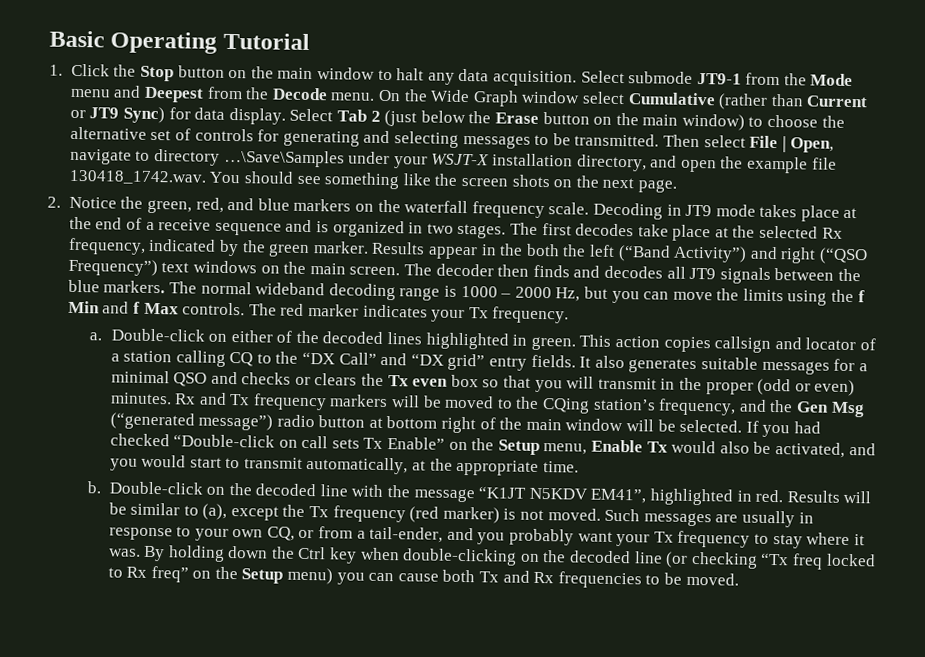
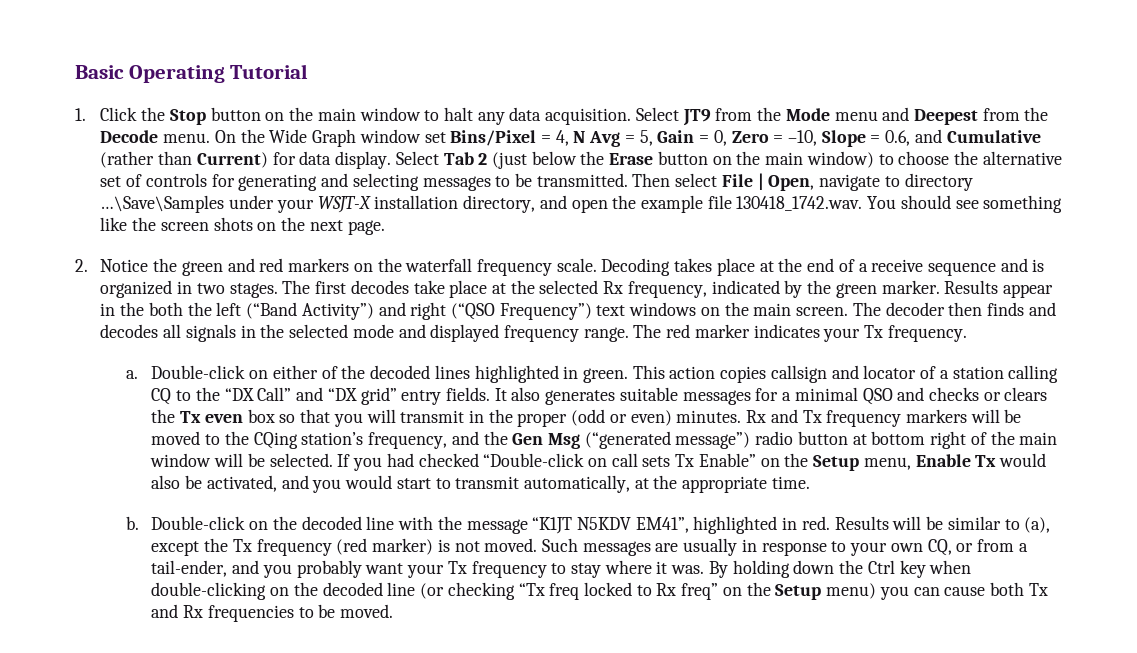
- Select submode JT9-1 from the Mode menu and Deepest from the Decode menu.
+ Select JT9 from the Mode menu and Deepest from the Decode menu.
- On the Wide Graph window select Cumulative (rather than Current or JT9 Sync) for data display.
+ On the Wide Graph window set Bins/Pixel = 4, N Avg = 5, Gain = 0, Zero = –10, Slope = 0.6, and Cumulative (rather than Current) for data display.
- 2. Notice the green, red, and blue markers on the waterfall frequency scale.
+ 2. Notice the green and red markers on the waterfall frequency scale.
- Decoding in JT9 mode takes place at the end of a receive sequence and is organized in two stages.
+ Decoding takes place at the end of a receive sequence and is organized in two stages.
- The decoder then finds and decodes all JT9 signals between the blue markers. The normal wideband decoding range is 1000 – 2000 Hz, but you can move the limits using the f Min and f Max controls.
+ The decoder then finds and decodes all signals in the selected mode and displayed frequency range.

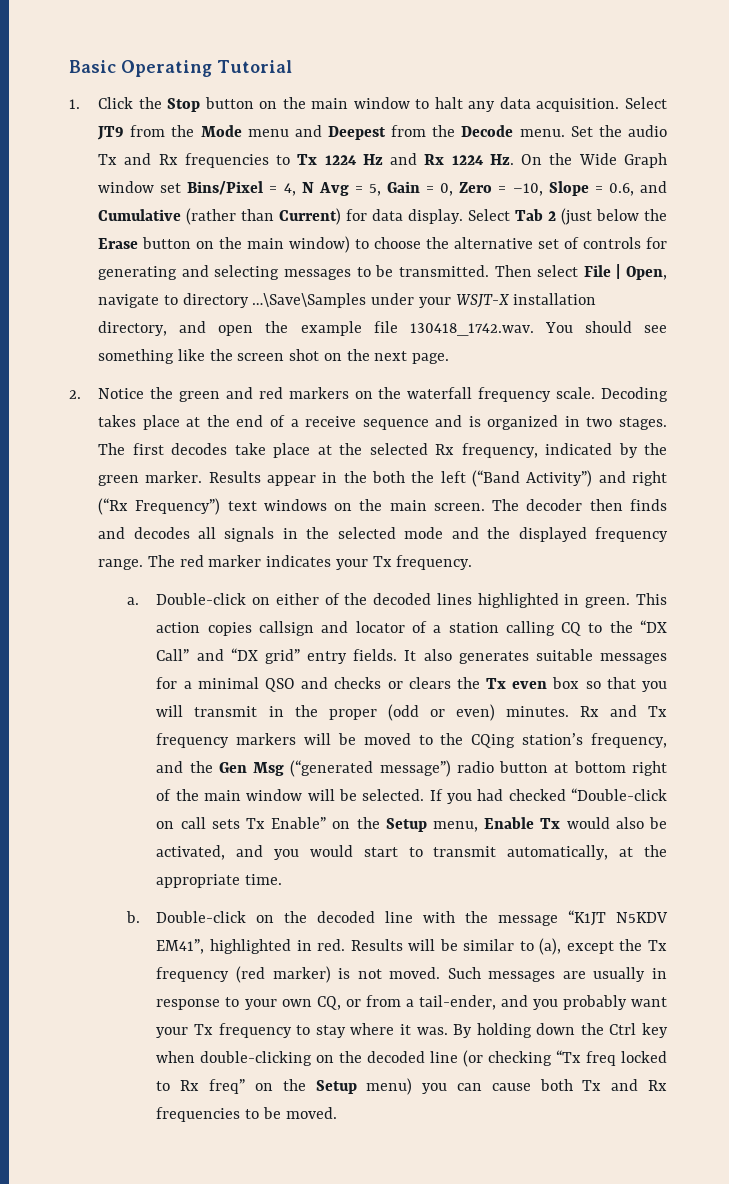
- On the Wide Graph window set Bins/Pixel = 4, N Avg = 5, Gain = 0, Zero = –10, Slope = 0.6, and Cumulative (rather than Current) for data display.
+ Set the audio Tx and Rx frequencies to Tx 1224 Hz and Rx 1224 Hz. On the Wide Graph window set Bins/Pixel = 4, N Avg = 5, Gain = 0, Zero = –10, Slope = 0.6, and Cumulative (rather than Current) for data display.
- Then select File | Open, navigate to directory …\Save\Samples under your WSJT-X installation directory, and open the example file 130418_1742.wav. You should see something like the screen shots on the next page.
+ Then select File | Open, navigate to directory …\Save\Samples under your WSJT-X installation directory, and open the example file 130418_1742.wav. You should see something like the screen shot on the next page.
- Results appear in the both the left (“Band Activity”) and right (“QSO Frequency”) text windows on the main screen.
+ Results appear in the both the left (“Band Activity”) and right (“Rx Frequency”) text windows on the main screen.
- The decoder then finds and decodes all signals in the selected mode and displayed frequency range.
+ The decoder then finds and decodes all signals in the selected mode and the displayed frequency range.

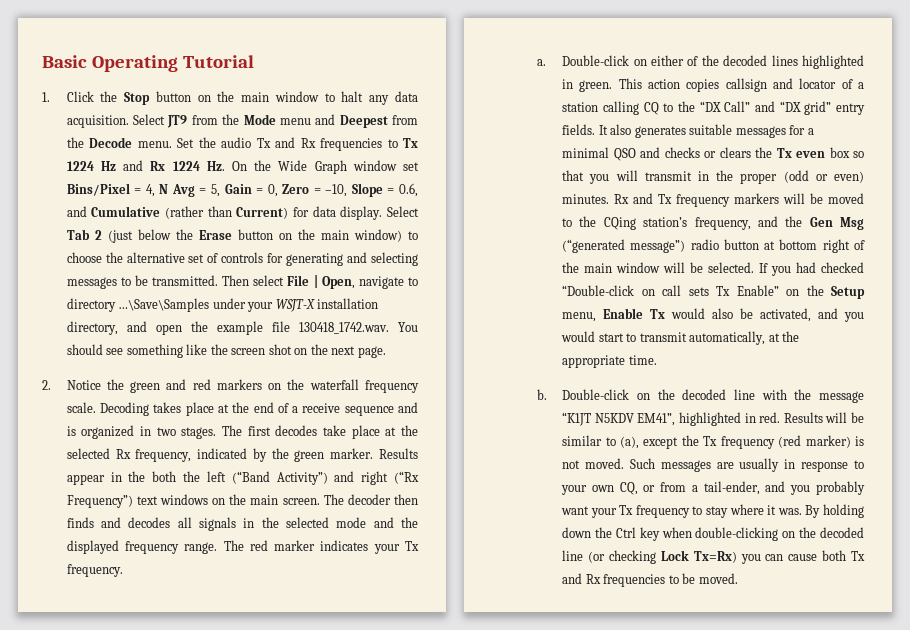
- By holding down the Ctrl key when double-clicking on the decoded line (or checking “Tx freq locked to Rx freq” on the Setup menu) you can cause both Tx and Rx frequencies to be moved.
+ By holding down the Ctrl key when double-clicking on the decoded line (or checking Lock Tx=Rx) you can cause both Tx and Rx frequencies to be moved.

